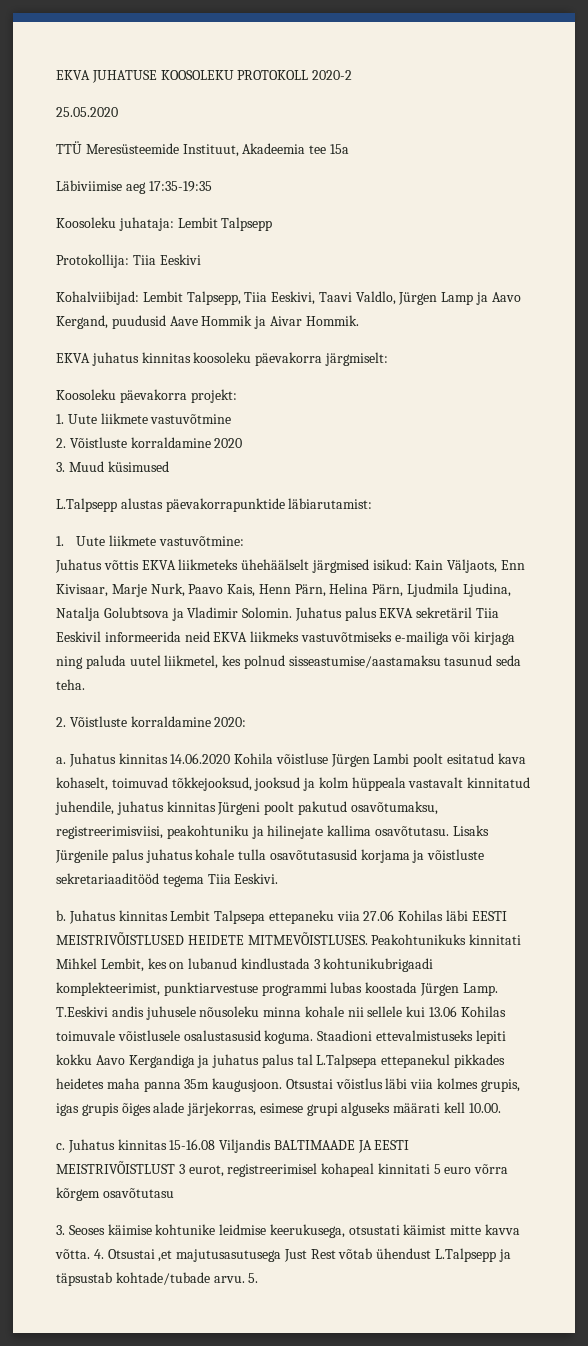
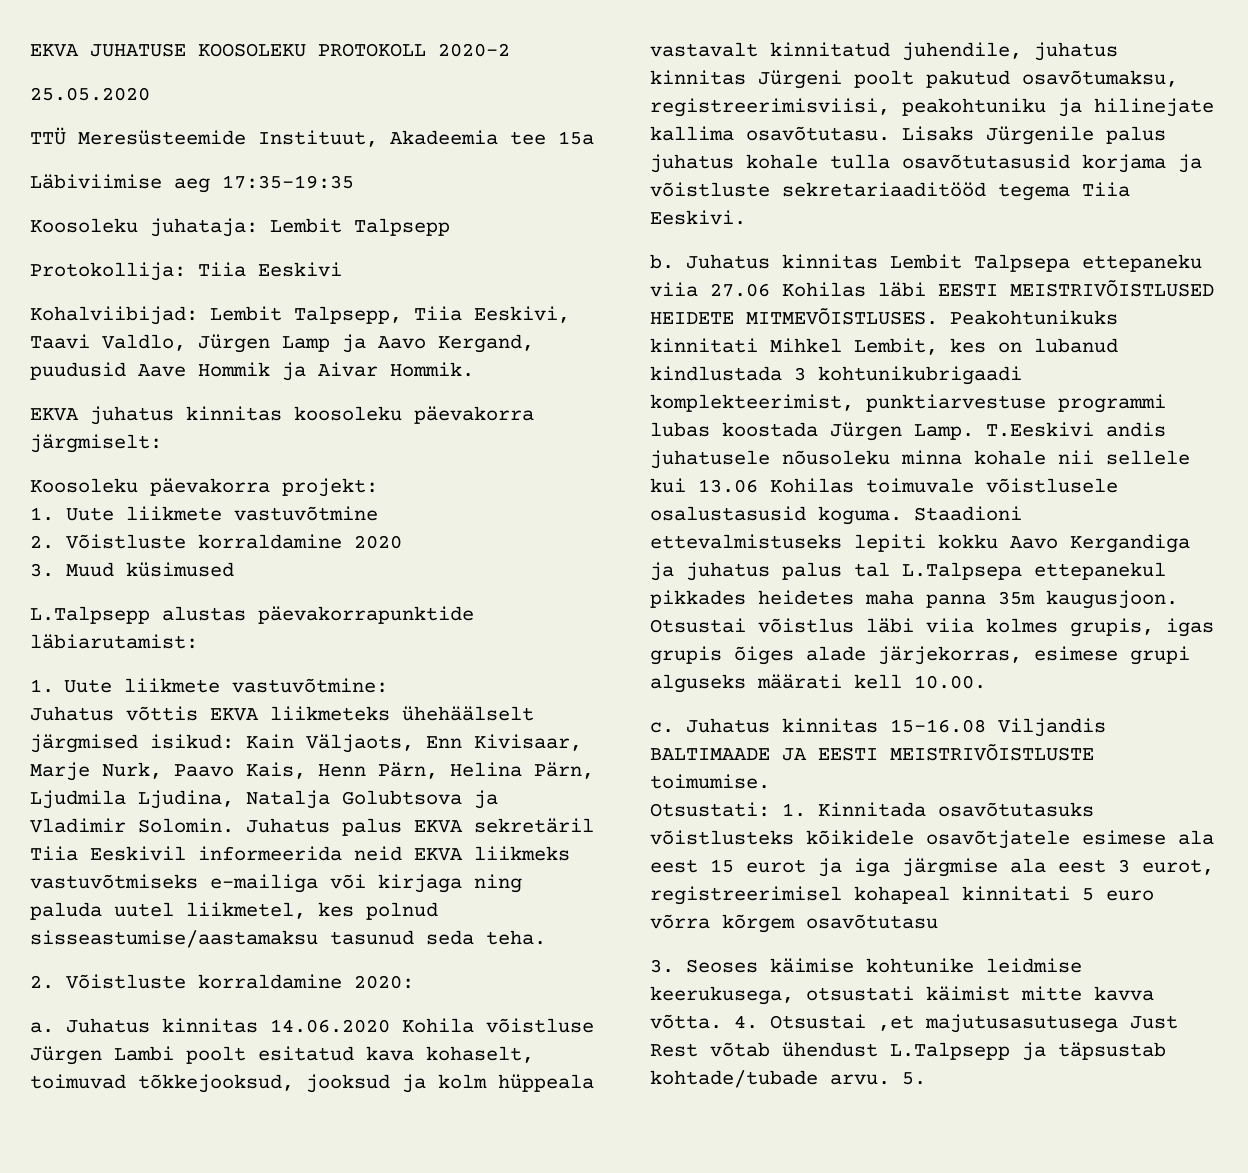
- T.Eeskivi andis juhusele nõusoleku minna kohale nii sellele kui 13.06 Kohilas toimuvale võistlusele osalustasusid koguma.
+ T.Eeskivi andis juhatusele nõusoleku minna kohale nii sellele kui 13.06 Kohilas toimuvale võistlusele osalustasusid koguma.
- Juhatus kinnitas 15-16.08 Viljandis BALTIMAADE JA EESTI MEISTRIVÕISTLUST 3 eurot, registreerimisel kohapeal kinnitati 5 euro võrra kõrgem osavõtutasu
+ Juhatus kinnitas 15-16.08 Viljandis BALTIMAADE JA EESTI MEISTRIVÕISTLUSTE toimumise.
+ Otsustati: 1. Kinnitada osavõtutasuks võistlusteks kõikidele osavõtjatele esimese ala eest 15 eurot ja iga järgmise ala eest 3 eurot, registreerimisel kohapeal kinnitati 5 euro võrra kõrgem osavõtutasu

